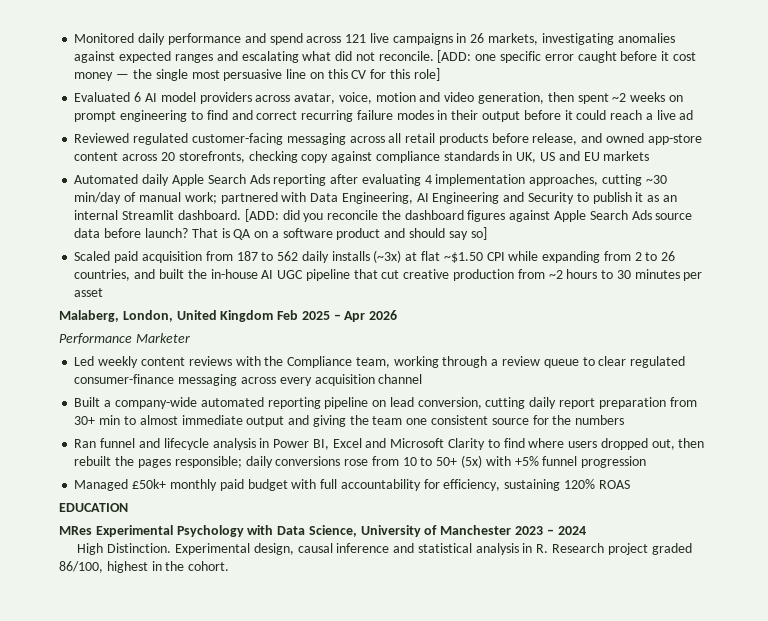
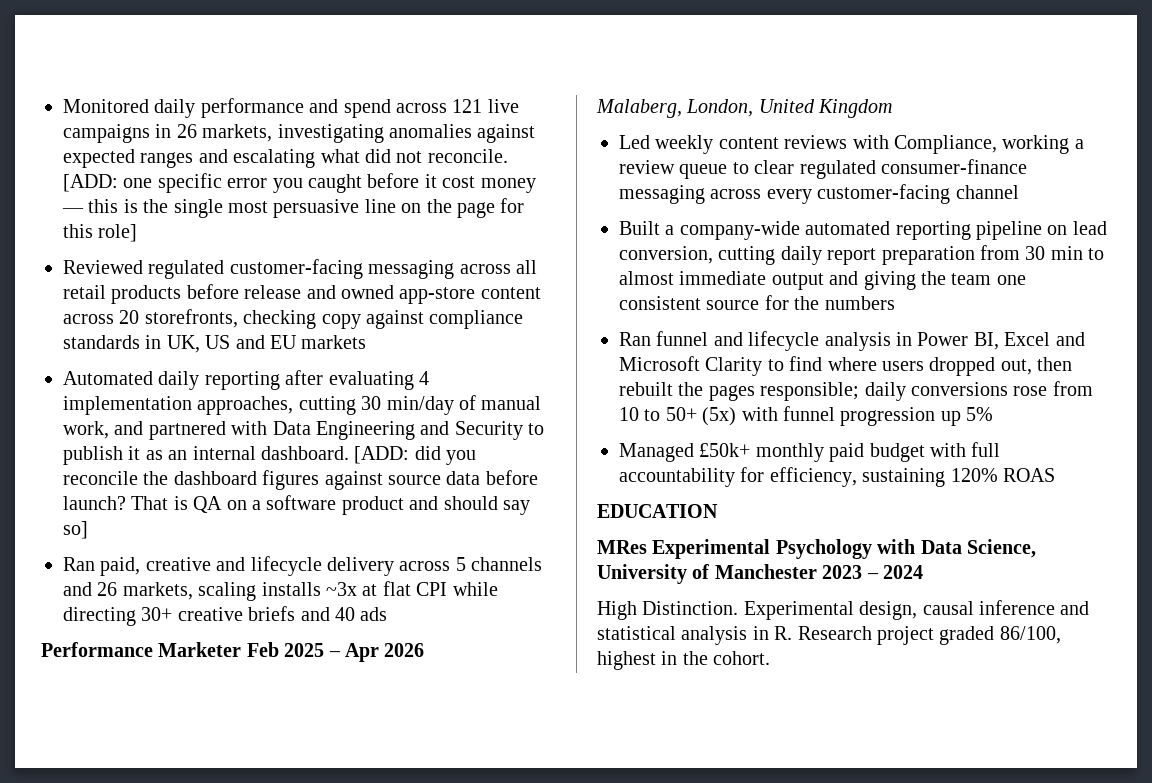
- [ADD: one specific error caught before it cost money — the single most persuasive line on this CV for this role]
+ [ADD: one specific error you caught before it cost money — this is the single most persuasive line on the page for this role]
- Evaluated 6 AI model providers across avatar, voice, motion and video generation, then spent ~2 weeks on prompt engineering to find and correct recurring failure modes in their output before it could reach a live ad
- Reviewed regulated customer-facing messaging across all retail products before release, and owned app-store content across 20 storefronts, checking copy against compliance standards in UK, US and EU markets
+ Reviewed regulated customer-facing messaging across all retail products before release and owned app-store content across 20 storefronts, checking copy against compliance standards in UK, US and EU markets
- Automated daily Apple Search Ads reporting after evaluating 4 implementation approaches, cutting ~30 min/day of manual work; partnered with Data Engineering, AI Engineering and Security to publish it as an internal Streamlit dashboard.
+ Automated daily reporting after evaluating 4 implementation approaches, cutting 30 min/day of manual work, and partnered with Data Engineering and Security to publish it as an internal dashboard.
- [ADD: did you reconcile the dashboard figures against Apple Search Ads source data before launch?
+ [ADD: did you reconcile the dashboard figures against source data before launch?
- Scaled paid acquisition from 187 to 562 daily installs (~3x) at flat ~$1.50 CPI while expanding from 2 to 26 countries, and built the in-house AI UGC pipeline that cut creative production from ~2 hours to 30 minutes per asset
- Malaberg, London, United Kingdom Feb 2025 – Apr 2026
+ Ran paid, creative and lifecycle delivery across 5 channels and 26 markets, scaling installs ~3x at flat CPI while directing 30+ creative briefs and 40 ads
+ Performance Marketer Feb 2025 – Apr 2026
- Performance Marketer
+ Malaberg, London, United Kingdom
- Led weekly content reviews with the Compliance team, working through a review queue to clear regulated consumer-finance messaging across every acquisition channel
+ Led weekly content reviews with Compliance, working a review queue to clear regulated consumer-finance messaging across every customer-facing channel
- Built a company-wide automated reporting pipeline on lead conversion, cutting daily report preparation from 30+ min to almost immediate output and giving the team one consistent source for the numbers
+ Built a company-wide automated reporting pipeline on lead conversion, cutting daily report preparation from 30 min to almost immediate output and giving the team one consistent source for the numbers
- Ran funnel and lifecycle analysis in Power BI, Excel and Microsoft Clarity to find where users dropped out, then rebuilt the pages responsible; daily conversions rose from 10 to 50+ (5x) with +5% funnel progression
+ Ran funnel and lifecycle analysis in Power BI, Excel and Microsoft Clarity to find where users dropped out, then rebuilt the pages responsible; daily conversions rose from 10 to 50+ (5x) with funnel progression up 5%

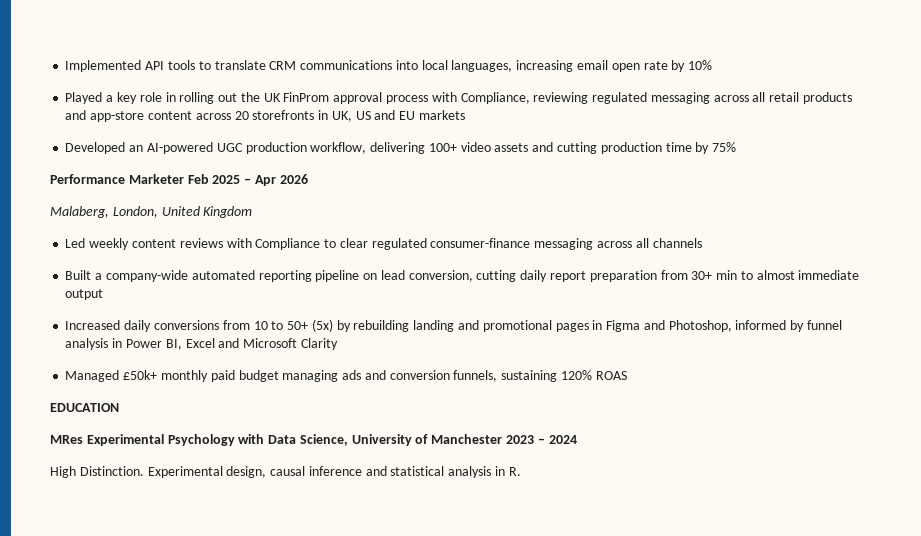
- Monitored daily performance and spend across 121 live campaigns in 26 markets, investigating anomalies against expected ranges and escalating what did not reconcile. [ADD: one specific error you caught before it cost money — this is the single most persuasive line on the page for this role]
- Reviewed regulated customer-facing messaging across all retail products before release and owned app-store content across 20 storefronts, checking copy against compliance standards in UK, US and EU markets
+ Implemented API tools to translate CRM communications into local languages, increasing email open rate by 10%
+ Played a key role in rolling out the UK FinProm approval process with Compliance, reviewing regulated messaging across all retail products and app-store content across 20 storefronts in UK, US and EU markets
- Automated daily reporting after evaluating 4 implementation approaches, cutting 30 min/day of manual work, and partnered with Data Engineering and Security to publish it as an internal dashboard. [ADD: did you reconcile the dashboard figures against source data before launch? That is QA on a software product and should say so]
- Ran paid, creative and lifecycle delivery across 5 channels and 26 markets, scaling installs ~3x at flat CPI while directing 30+ creative briefs and 40 ads
+ Developed an AI-powered UGC production workflow, delivering 100+ video assets and cutting production time by 75%
- Led weekly content reviews with Compliance, working a review queue to clear regulated consumer-finance messaging across every customer-facing channel
+ Led weekly content reviews with Compliance to clear regulated consumer-finance messaging across all channels
- Built a company-wide automated reporting pipeline on lead conversion, cutting daily report preparation from 30 min to almost immediate output and giving the team one consistent source for the numbers
- Ran funnel and lifecycle analysis in Power BI, Excel and Microsoft Clarity to find where users dropped out, then rebuilt the pages responsible; daily conversions rose from 10 to 50+ (5x) with funnel progression up 5%
+ Built a company-wide automated reporting pipeline on lead conversion, cutting daily report preparation from 30+ min to almost immediate output
+ Increased daily conversions from 10 to 50+ (5x) by rebuilding landing and promotional pages in Figma and Photoshop, informed by funnel analysis in Power BI, Excel and Microsoft Clarity
- Managed £50k+ monthly paid budget with full accountability for efficiency, sustaining 120% ROAS
+ Managed £50k+ monthly paid budget managing ads and conversion funnels, sustaining 120% ROAS
- Experimental design, causal inference and statistical analysis in R. Research project graded 86/100, highest in the cohort.
+ Experimental design, causal inference and statistical analysis in R.

